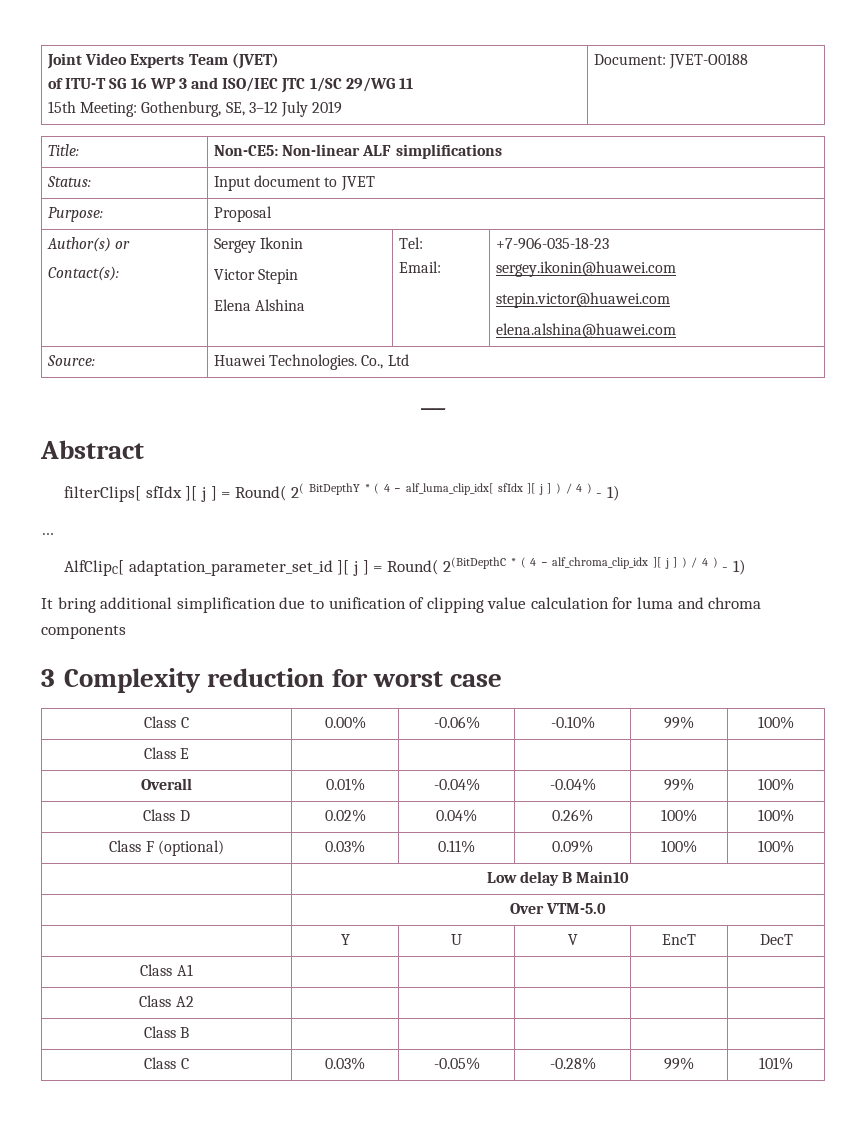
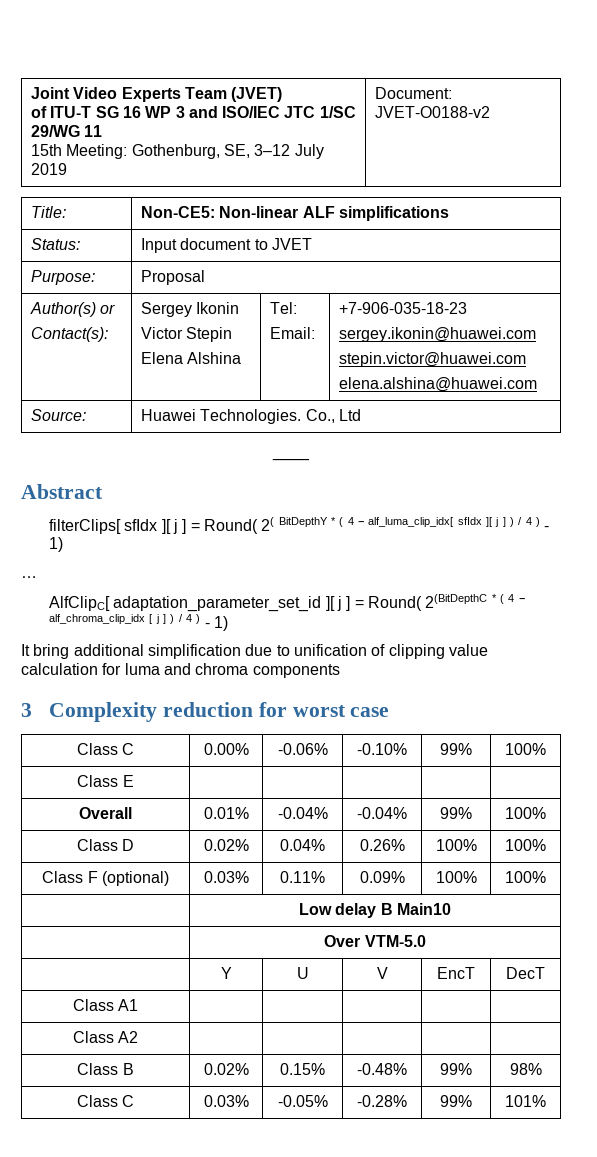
  Joint Video Experts Team (JVET)
  of ITU-T SG 16 WP 3 and ISO/IEC JTC 1/SC 29/WG 11
- 15th Meeting: Gothenburg, SE, 3–12 July 2019 | Document: JVET-O0188
+ 15th Meeting: Gothenburg, SE, 3–12 July 2019 | Document: JVET-O0188-v2
- AlfClipC[ adaptation_parameter_set_id ][ j ] = Round( 2(BitDepthC * ( 4 − alf_chroma_clip_idx ][ j ] ) / 4 ) - 1)
+ AlfClipC[ adaptation_parameter_set_id ][ j ] = Round( 2(BitDepthC * ( 4 − alf_chroma_clip_idx [ j ] ) / 4 ) - 1)
- Class B | | | | |
+ Class B | 0.02% | 0.15% | -0.48% | 99% | 98%

